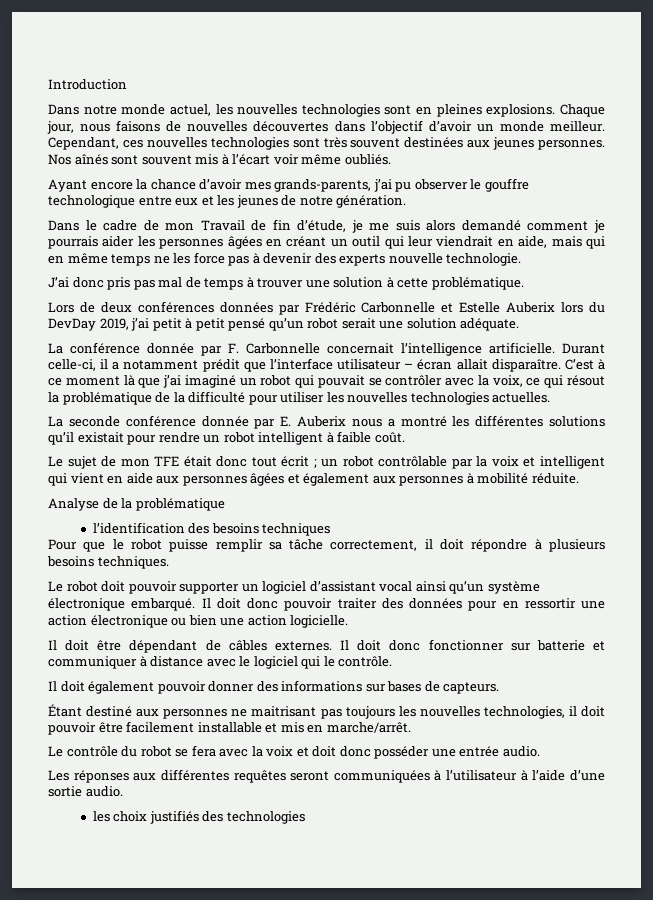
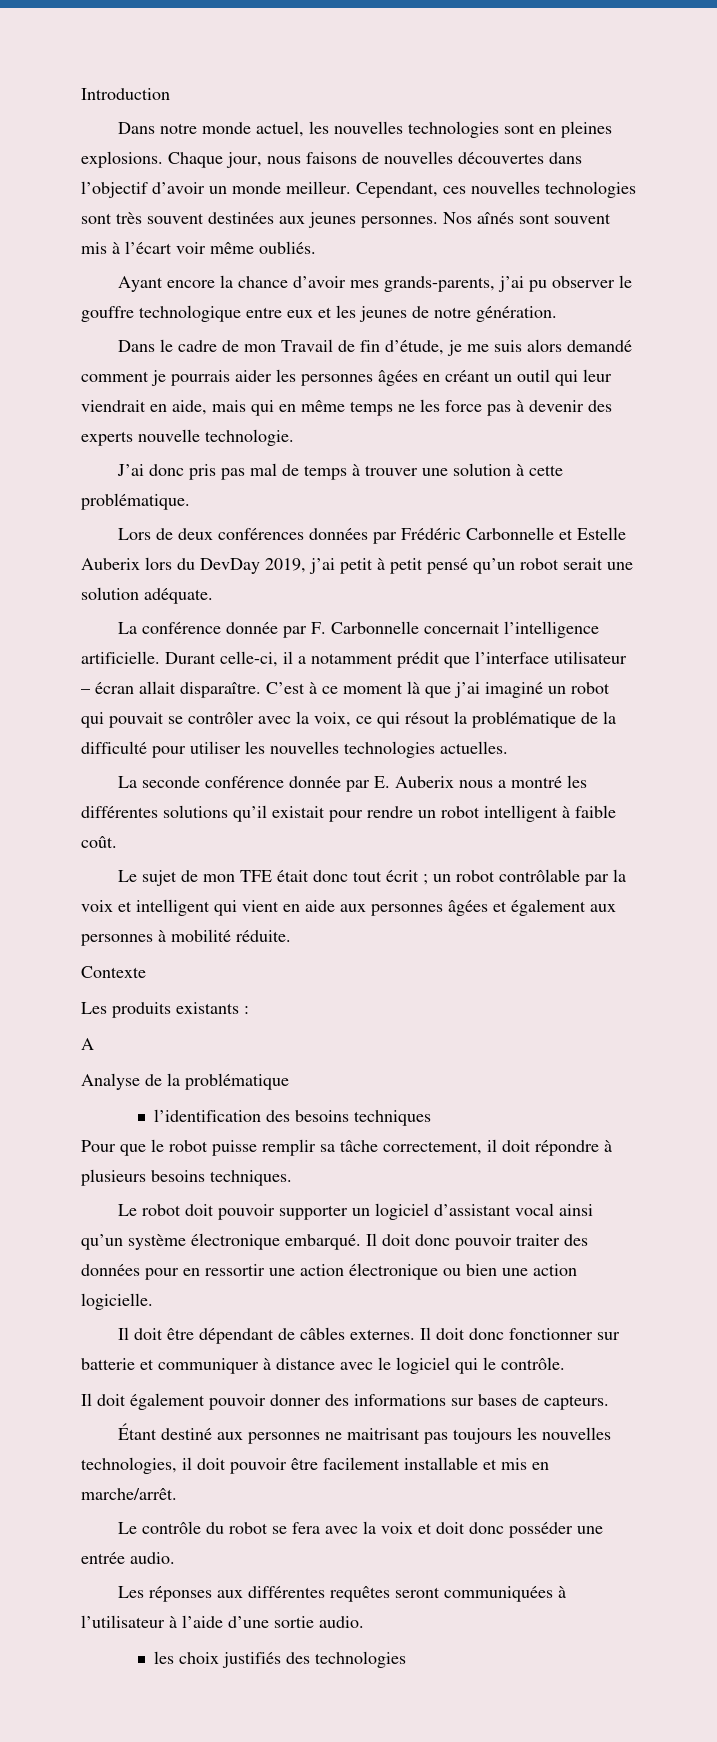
+ Contexte
+ Les produits existants :
+ A

